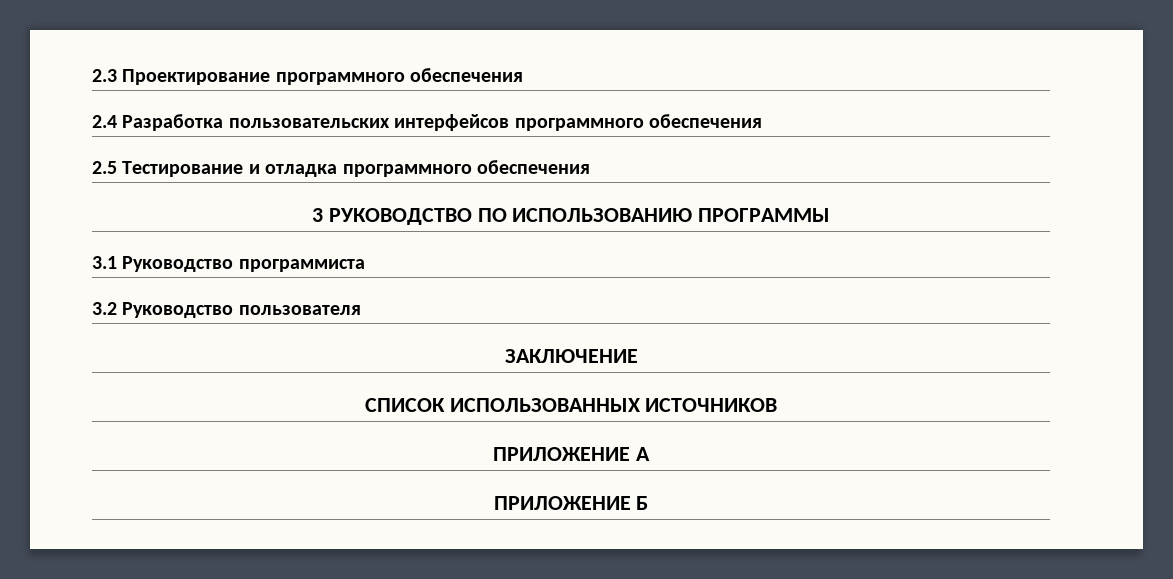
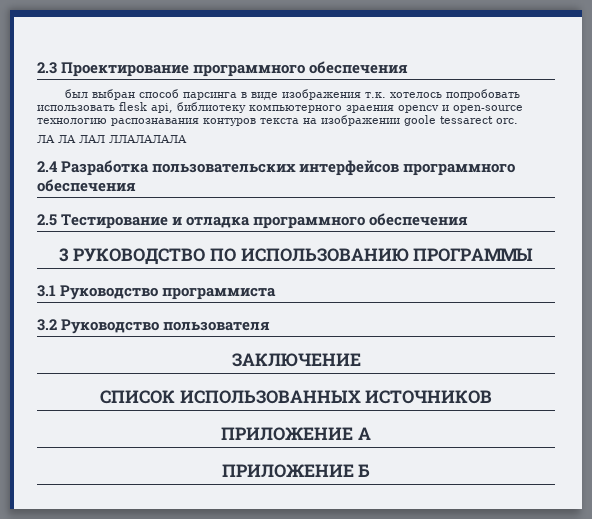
+ был выбран способ парсинга в виде изображения т.к. хотелось попробовать использовать flesk api, библиотеку компьютерного зраения opencv и open-source технологию распознавания контуров текста на изображении goole tessarect orc.
+ ЛА ЛА ЛАЛ ЛЛАЛАЛАЛА

